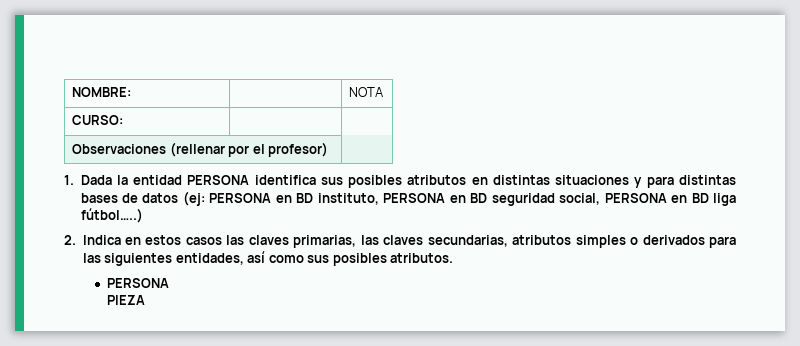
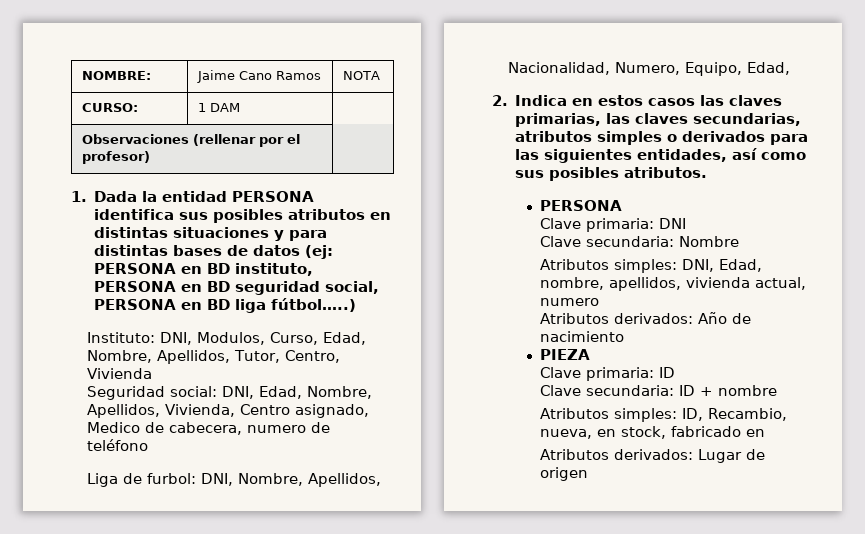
- NOMBRE: | | NOTA
+ NOMBRE: | Jaime Cano Ramos | NOTA
- CURSO: | |
+ CURSO: | 1 DAM |
+ Instituto: DNI, Modulos, Curso, Edad, Nombre, Apellidos, Tutor, Centro, Vivienda
+ Seguridad social: DNI, Edad, Nombre, Apellidos, Vivienda, Centro asignado, Medico de cabecera, numero de teléfono
+ Liga de furbol: DNI, Nombre, Apellidos, Nacionalidad, Numero, Equipo, Edad,
+ Clave primaria: DNI
+ Clave secundaria: Nombre
+ Atributos simples: DNI, Edad, nombre, apellidos, vivienda actual, numero
+ Atributos derivados: Año de nacimiento
  PIEZA
+ Clave primaria: ID
+ Clave secundaria: ID + nombre
+ Atributos simples: ID, Recambio, nueva, en stock, fabricado en
+ Atributos derivados: Lugar de origen

